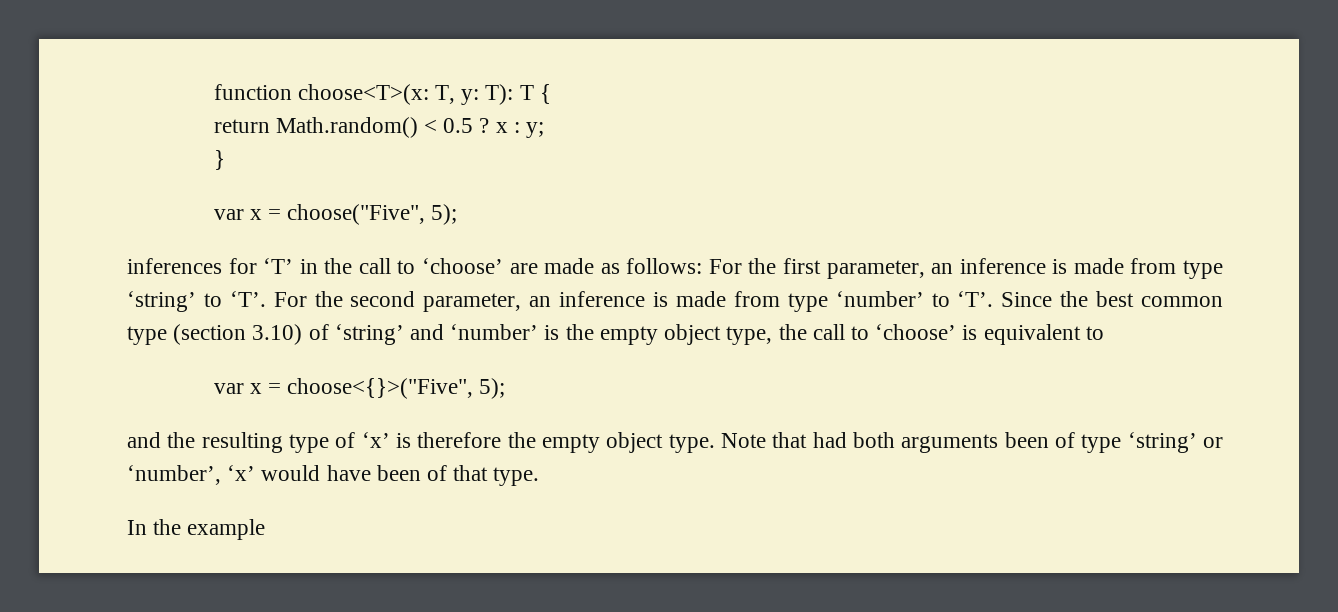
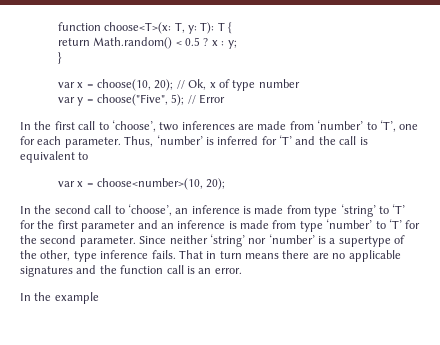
- var x = choose("Five", 5);
- inferences for ‘T’ in the call to ‘choose’ are made as follows: For the first parameter, an inference is made from type ‘string’ to ‘T’. For the second parameter, an inference is made from type ‘number’ to ‘T’. Since the best common type (section 3.10) of ‘string’ and ‘number’ is the empty object type, the call to ‘choose’ is equivalent to
- var x = choose<{}>("Five", 5);
- and the resulting type of ‘x’ is therefore the empty object type. Note that had both arguments been of type ‘string’ or ‘number’, ‘x’ would have been of that type.
+ var x = choose(10, 20); // Ok, x of type number
+ var y = choose("Five", 5); // Error
+ In the first call to ‘choose’, two inferences are made from ‘number’ to ‘T’, one for each parameter. Thus, ‘number’ is inferred for ‘T’ and the call is equivalent to
+ var x = choose<number>(10, 20);
+ In the second call to ‘choose’, an inference is made from type ‘string’ to ‘T’ for the first parameter and an inference is made from type ‘number’ to ‘T’ for the second parameter. Since neither ‘string’ nor ‘number’ is a supertype of the other, type inference fails. That in turn means there are no applicable signatures and the function call is an error.

